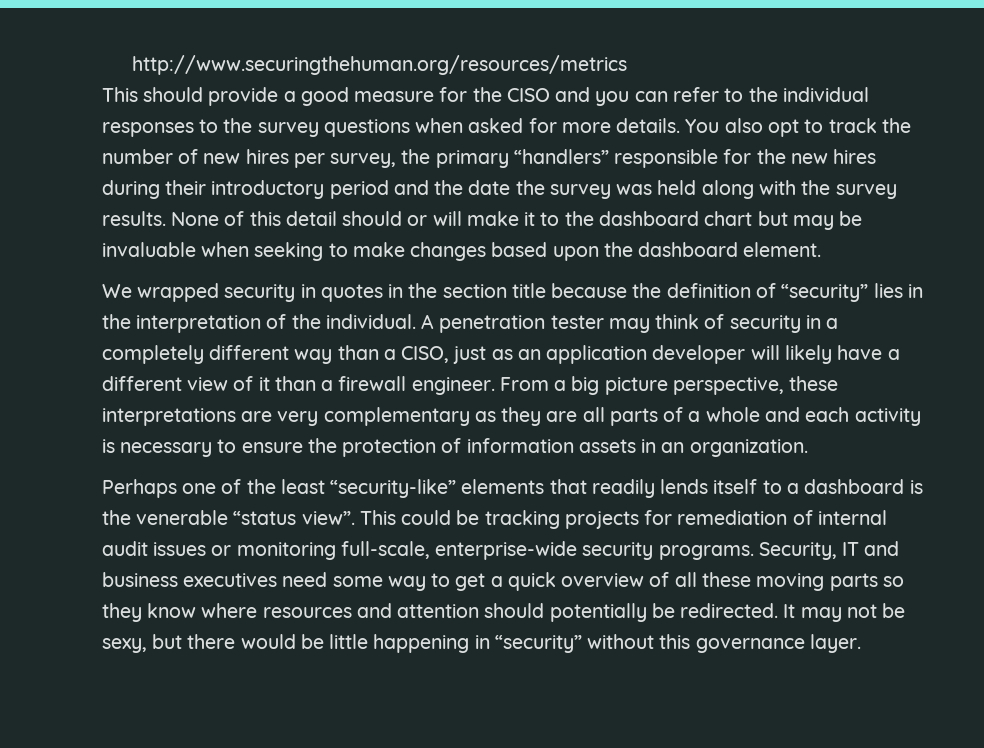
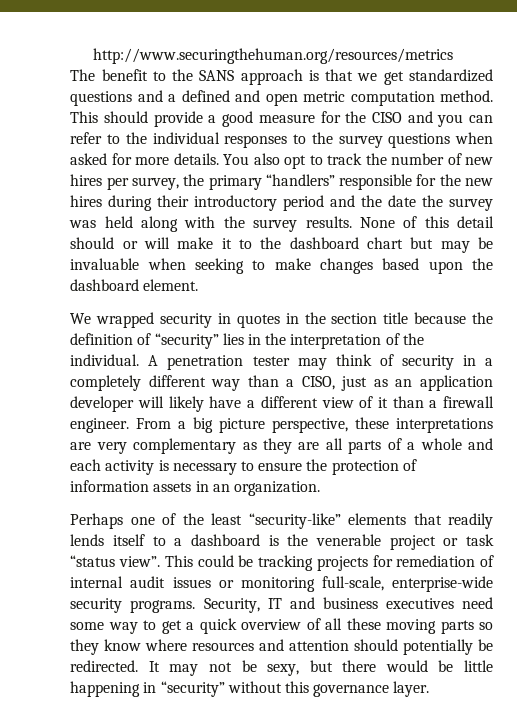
+ The benefit to the SANS approach is that we get standardized questions and a defined and open metric computation method.
- Perhaps one of the least “security-like” elements that readily lends itself to a dashboard is the venerable “status view”.
+ Perhaps one of the least “security-like” elements that readily lends itself to a dashboard is the venerable project or task “status view”.

